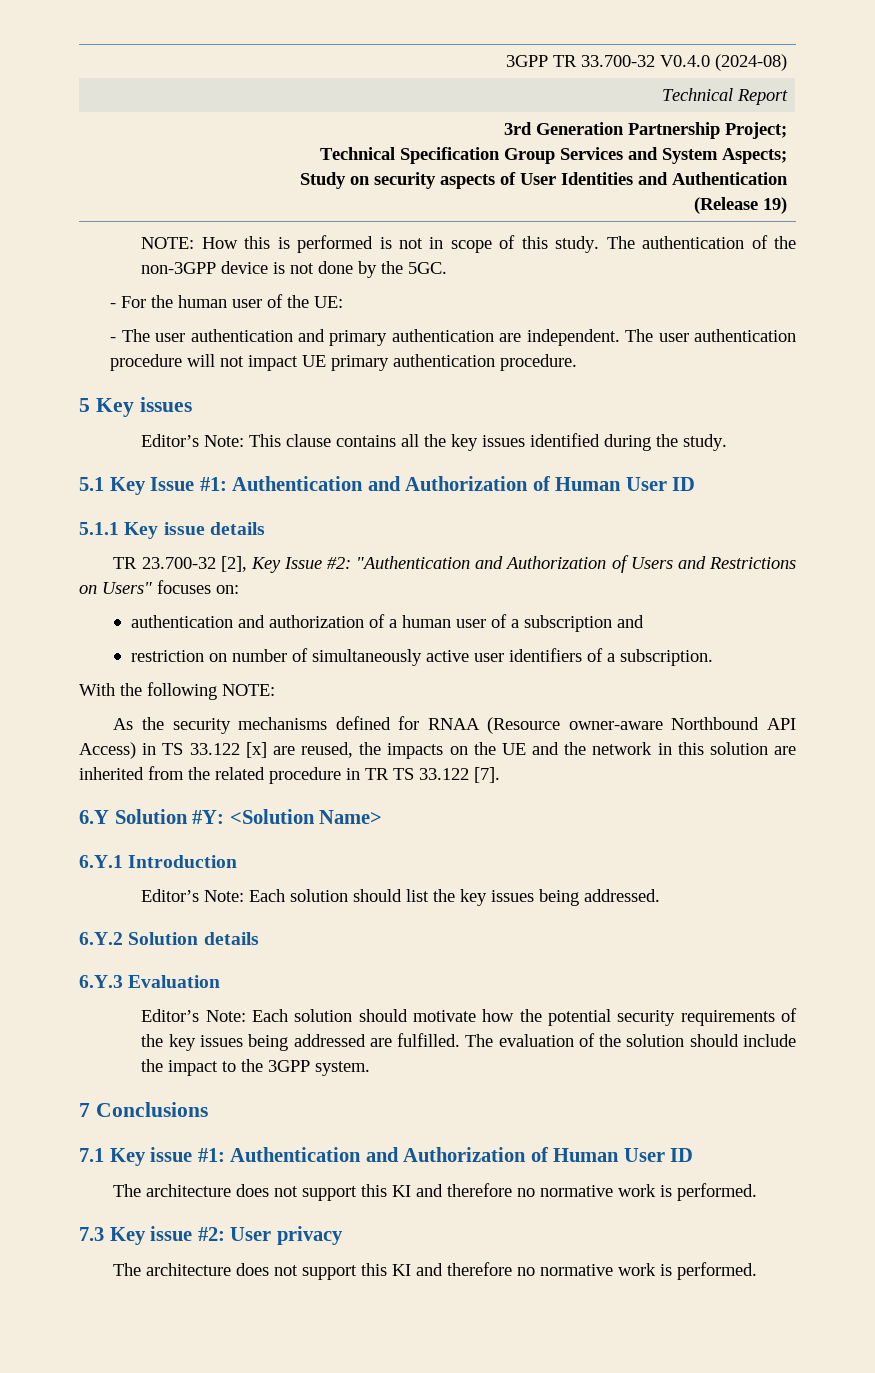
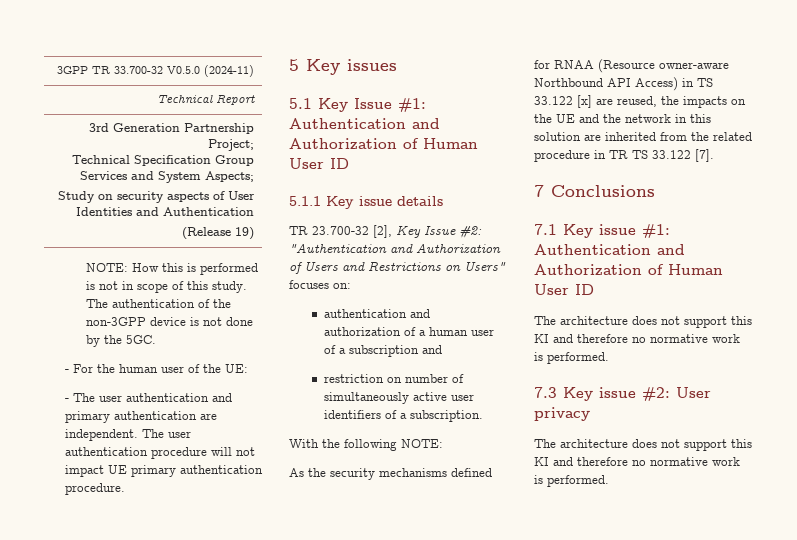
- 3GPP TR 33.700-32 V0.4.0 (2024-08)
+ 3GPP TR 33.700-32 V0.5.0 (2024-11)
- Editor’s Note: This clause contains all the key issues identified during the study.
- 6.Y Solution #Y: <Solution Name>
- 6.Y.1 Introduction
- Editor’s Note: Each solution should list the key issues being addressed.
- 6.Y.2 Solution details
- 6.Y.3 Evaluation
- Editor’s Note: Each solution should motivate how the potential security requirements of the key issues being addressed are fulfilled. The evaluation of the solution should include the impact to the 3GPP system.

